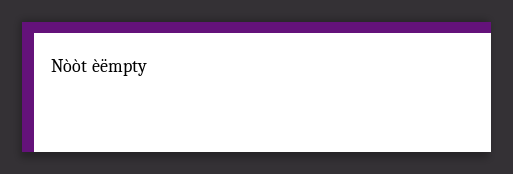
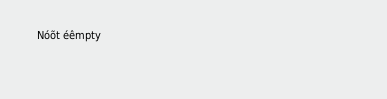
- Nòòt èëmpty
+ Nóõt éêmpty

